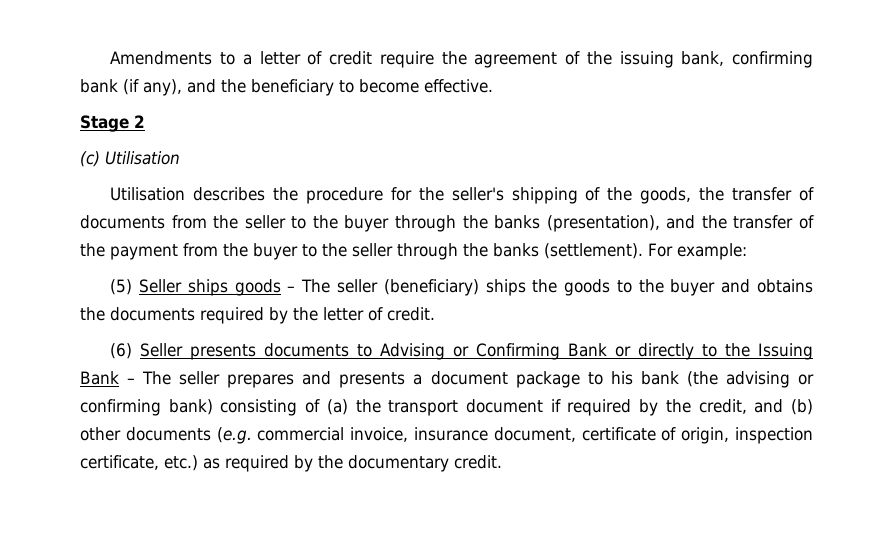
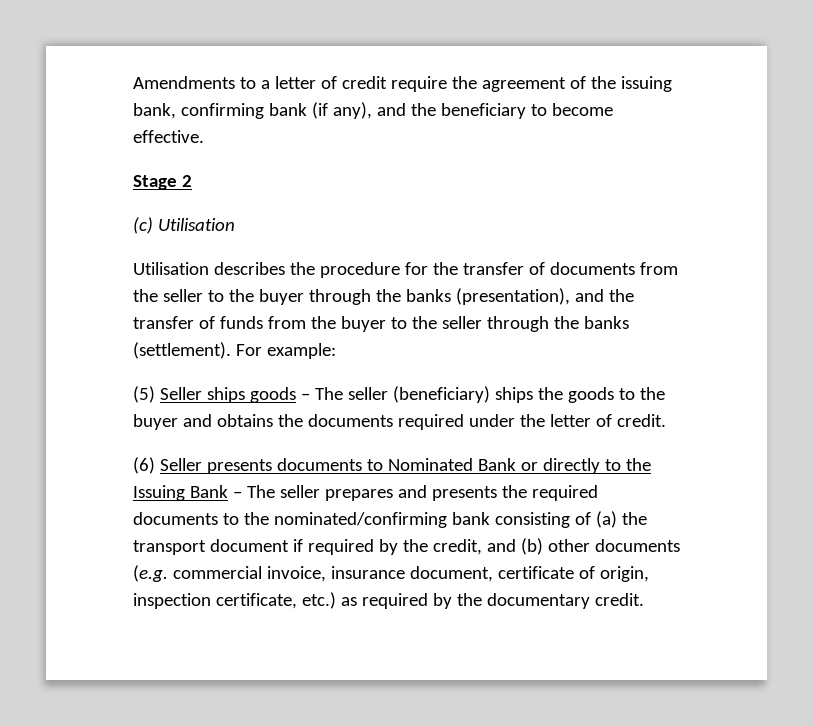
- Utilisation describes the procedure for the seller's shipping of the goods, the transfer of documents from the seller to the buyer through the banks (presentation), and the transfer of the payment from the buyer to the seller through the banks (settlement).
+ Utilisation describes the procedure for the transfer of documents from the seller to the buyer through the banks (presentation), and the transfer of funds from the buyer to the seller through the banks (settlement).
- (5) Seller ships goods – The seller (beneficiary) ships the goods to the buyer and obtains the documents required by the letter of credit.
+ (5) Seller ships goods – The seller (beneficiary) ships the goods to the buyer and obtains the documents required under the letter of credit.
- (6) Seller presents documents to Advising or Confirming Bank or directly to the Issuing Bank – The seller prepares and presents a document package to his bank (the advising or confirming bank) consisting of (a) the transport document if required by the credit, and (b) other documents (e.g. commercial invoice, insurance document, certificate of origin, inspection certificate, etc.) as required by the documentary credit.
+ (6) Seller presents documents to Nominated Bank or directly to the Issuing Bank – The seller prepares and presents the required documents to the nominated/confirming bank consisting of (a) the transport document if required by the credit, and (b) other documents (e.g. commercial invoice, insurance document, certificate of origin, inspection certificate, etc.) as required by the documentary credit.

